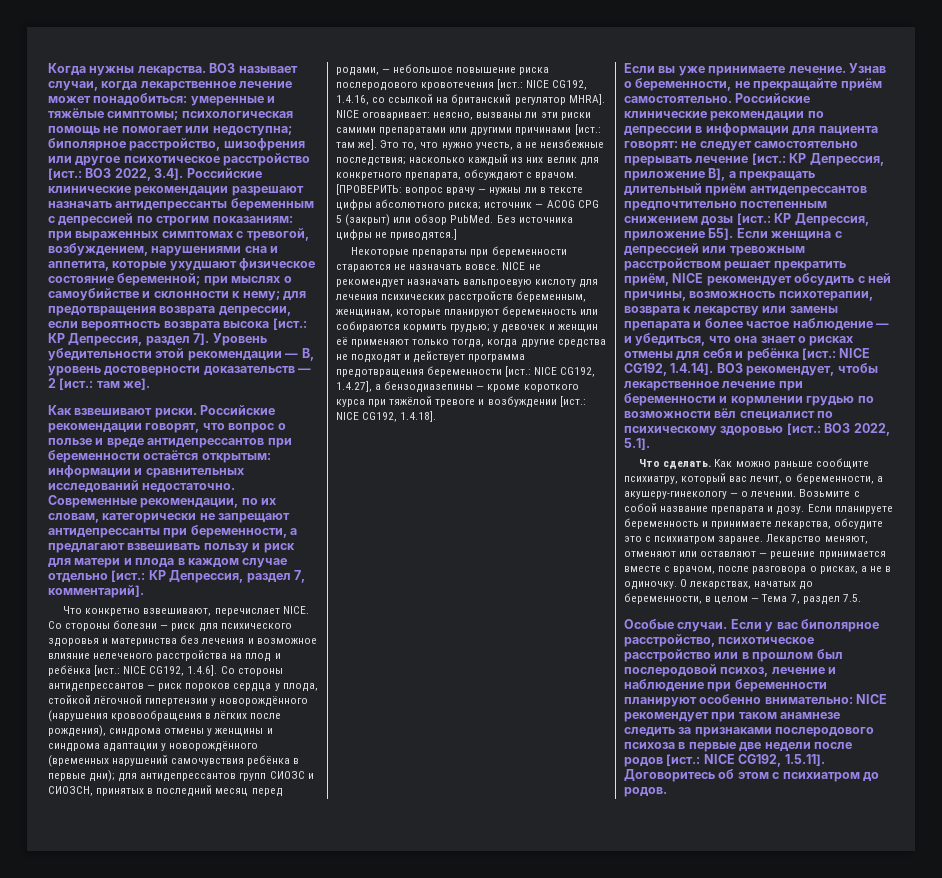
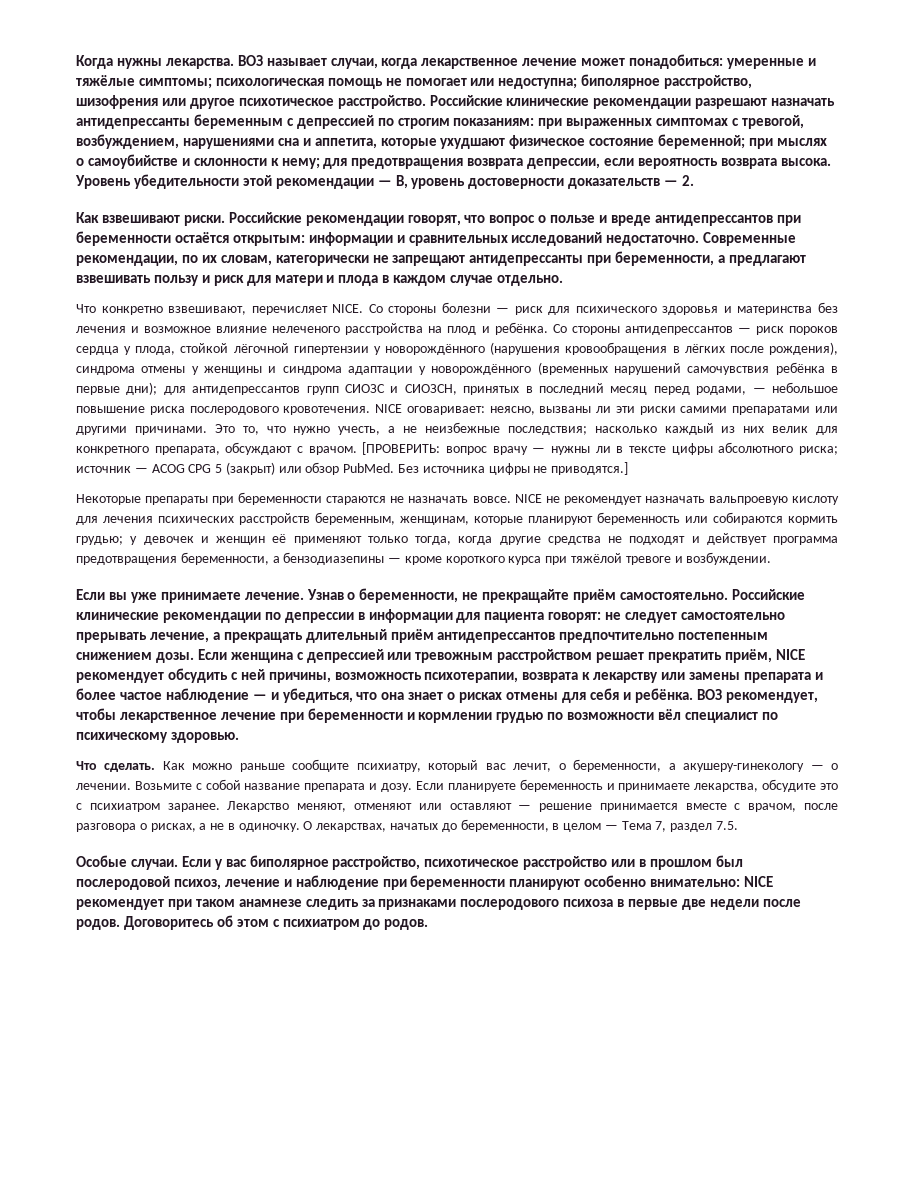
- биполярное расстройство, шизофрения или другое психотическое расстройство [ист.: ВОЗ 2022, 3.4]. Российские клинические рекомендации разрешают назначать антидепрессанты беременным с депрессией по строгим показаниям:
+ биполярное расстройство, шизофрения или другое психотическое расстройство. Российские клинические рекомендации разрешают назначать антидепрессанты беременным с депрессией по строгим показаниям:
- для предотвращения возврата депрессии, если вероятность возврата высока [ист.: КР Депрессия, раздел 7].
+ для предотвращения возврата депрессии, если вероятность возврата высока.
- Уровень убедительности этой рекомендации — B, уровень достоверности доказательств — 2 [ист.: там же].
+ Уровень убедительности этой рекомендации — B, уровень достоверности доказательств — 2.
- Современные рекомендации, по их словам, категорически не запрещают антидепрессанты при беременности, а предлагают взвешивать пользу и риск для матери и плода в каждом случае отдельно [ист.: КР Депрессия, раздел 7, комментарий].
+ Современные рекомендации, по их словам, категорически не запрещают антидепрессанты при беременности, а предлагают взвешивать пользу и риск для матери и плода в каждом случае отдельно.
- Со стороны болезни — риск для психического здоровья и материнства без лечения и возможное влияние нелеченого расстройства на плод и ребёнка [ист.: NICE CG192, 1.4.6]. Со стороны антидепрессантов — риск пороков сердца у плода, стойкой лёгочной гипертензии у новорождённого (нарушения кровообращения в лёгких после рождения), синдрома отмены у женщины и синдрома адаптации у новорождённого (временных нарушений самочувствия ребёнка в первые дни);
+ Со стороны болезни — риск для психического здоровья и материнства без лечения и возможное влияние нелеченого расстройства на плод и ребёнка. Со стороны антидепрессантов — риск пороков сердца у плода, стойкой лёгочной гипертензии у новорождённого (нарушения кровообращения в лёгких после рождения), синдрома отмены у женщины и синдрома адаптации у новорождённого (временных нарушений самочувствия ребёнка в первые дни);
- для антидепрессантов групп СИОЗС и СИОЗСН, принятых в последний месяц перед родами, — небольшое повышение риска послеродового кровотечения [ист.: NICE CG192, 1.4.16, со ссылкой на британский регулятор MHRA].
+ для антидепрессантов групп СИОЗС и СИОЗСН, принятых в последний месяц перед родами, — небольшое повышение риска послеродового кровотечения.
- NICE оговаривает: неясно, вызваны ли эти риски самими препаратами или другими причинами [ист.: там же].
+ NICE оговаривает: неясно, вызваны ли эти риски самими препаратами или другими причинами.
- NICE не рекомендует назначать вальпроевую кислоту для лечения психических расстройств беременным, женщинам, которые планируют беременность или собираются кормить грудью; у девочек и женщин её применяют только тогда, когда другие средства не подходят и действует программа предотвращения беременности [ист.: NICE CG192, 1.4.27], а бензодиазепины — кроме короткого курса при тяжёлой тревоге и возбуждении [ист.: NICE CG192, 1.4.18].
+ NICE не рекомендует назначать вальпроевую кислоту для лечения психических расстройств беременным, женщинам, которые планируют беременность или собираются кормить грудью; у девочек и женщин её применяют только тогда, когда другие средства не подходят и действует программа предотвращения беременности, а бензодиазепины — кроме короткого курса при тяжёлой тревоге и возбуждении.
- не следует самостоятельно прерывать лечение [ист.: КР Депрессия, приложение В], а прекращать длительный приём антидепрессантов предпочтительно постепенным снижением дозы [ист.: КР Депрессия, приложение Б5]. Если женщина с депрессией или тревожным расстройством решает прекратить приём, NICE рекомендует обсудить с ней причины, возможность психотерапии, возврата к лекарству или замены препарата и более частое наблюдение — и убедиться, что она знает о рисках отмены для себя и ребёнка [ист.: NICE CG192, 1.4.14]. ВОЗ рекомендует, чтобы лекарственное лечение при беременности и кормлении грудью по возможности вёл специалист по психическому здоровью [ист.: ВОЗ 2022, 5.1].
+ не следует самостоятельно прерывать лечение, а прекращать длительный приём антидепрессантов предпочтительно постепенным снижением дозы. Если женщина с депрессией или тревожным расстройством решает прекратить приём, NICE рекомендует обсудить с ней причины, возможность психотерапии, возврата к лекарству или замены препарата и более частое наблюдение — и убедиться, что она знает о рисках отмены для себя и ребёнка. ВОЗ рекомендует, чтобы лекарственное лечение при беременности и кормлении грудью по возможности вёл специалист по психическому здоровью.
- Если у вас биполярное расстройство, психотическое расстройство или в прошлом был послеродовой психоз, лечение и наблюдение при беременности планируют особенно внимательно: NICE рекомендует при таком анамнезе следить за признаками послеродового психоза в первые две недели после родов [ист.: NICE CG192, 1.5.11]. Договоритесь об этом с психиатром до родов.
+ Если у вас биполярное расстройство, психотическое расстройство или в прошлом был послеродовой психоз, лечение и наблюдение при беременности планируют особенно внимательно: NICE рекомендует при таком анамнезе следить за признаками послеродового психоза в первые две недели после родов. Договоритесь об этом с психиатром до родов.

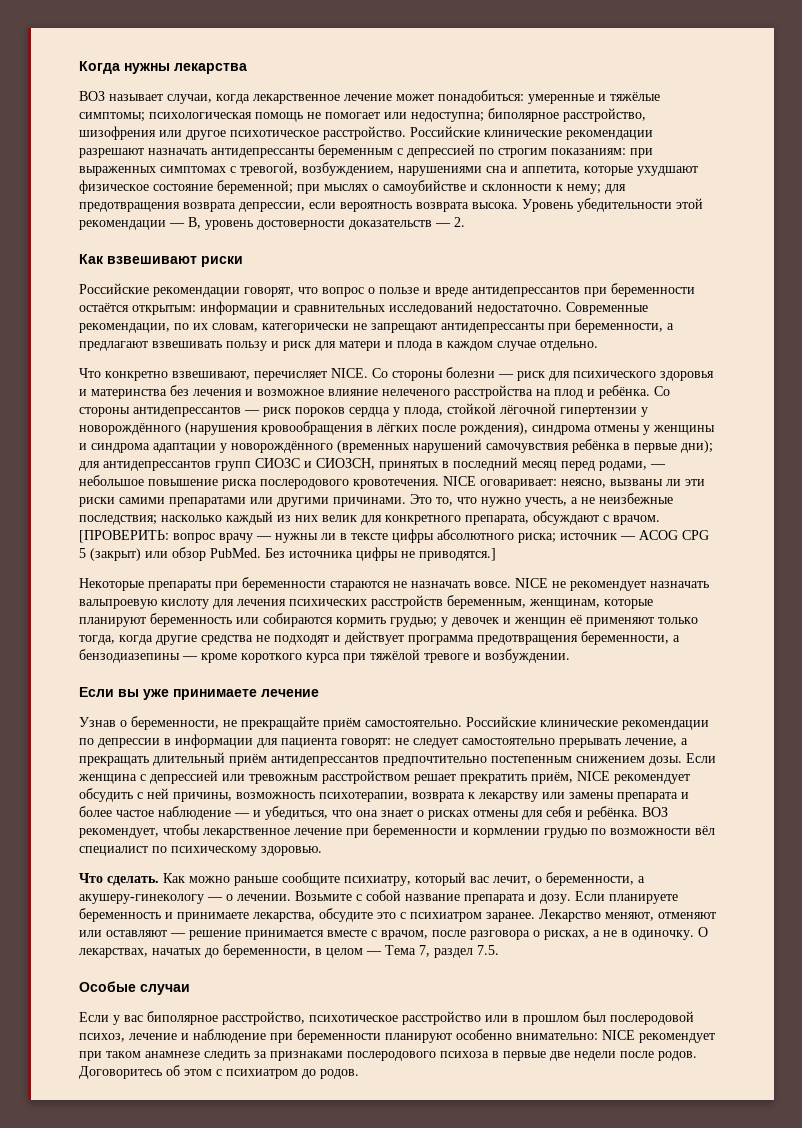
- Когда нужны лекарства. ВОЗ называет случаи, когда лекарственное лечение может понадобиться: умеренные и тяжёлые симптомы; психологическая помощь не помогает или недоступна; биполярное расстройство, шизофрения или другое психотическое расстройство.
+ Когда нужны лекарства
+ ВОЗ называет случаи, когда лекарственное лечение может понадобиться: умеренные и тяжёлые симптомы; психологическая помощь не помогает или недоступна; биполярное расстройство, шизофрения или другое психотическое расстройство.
- Как взвешивают риски. Российские рекомендации говорят, что вопрос о пользе и вреде антидепрессантов при беременности остаётся открытым: информации и сравнительных исследований недостаточно.
+ Как взвешивают риски
+ Российские рекомендации говорят, что вопрос о пользе и вреде антидепрессантов при беременности остаётся открытым: информации и сравнительных исследований недостаточно.
- Если вы уже принимаете лечение. Узнав о беременности, не прекращайте приём самостоятельно.
+ Если вы уже принимаете лечение
+ Узнав о беременности, не прекращайте приём самостоятельно.
- Особые случаи. Если у вас биполярное расстройство, психотическое расстройство или в прошлом был послеродовой психоз, лечение и наблюдение при беременности планируют особенно внимательно: NICE рекомендует при таком анамнезе следить за признаками послеродового психоза в первые две недели после родов.
+ Особые случаи
+ Если у вас биполярное расстройство, психотическое расстройство или в прошлом был послеродовой психоз, лечение и наблюдение при беременности планируют особенно внимательно: NICE рекомендует при таком анамнезе следить за признаками послеродового психоза в первые две недели после родов.

